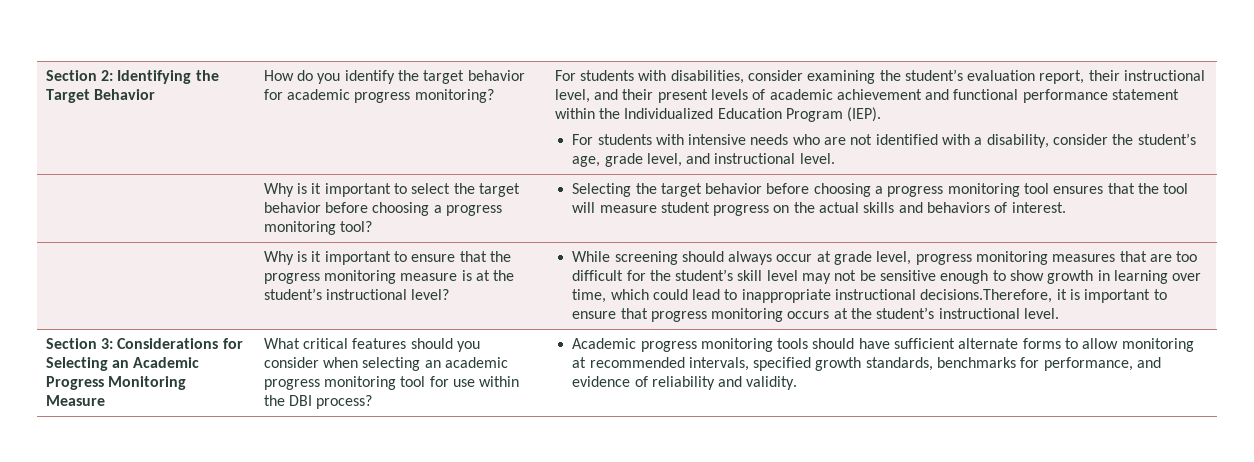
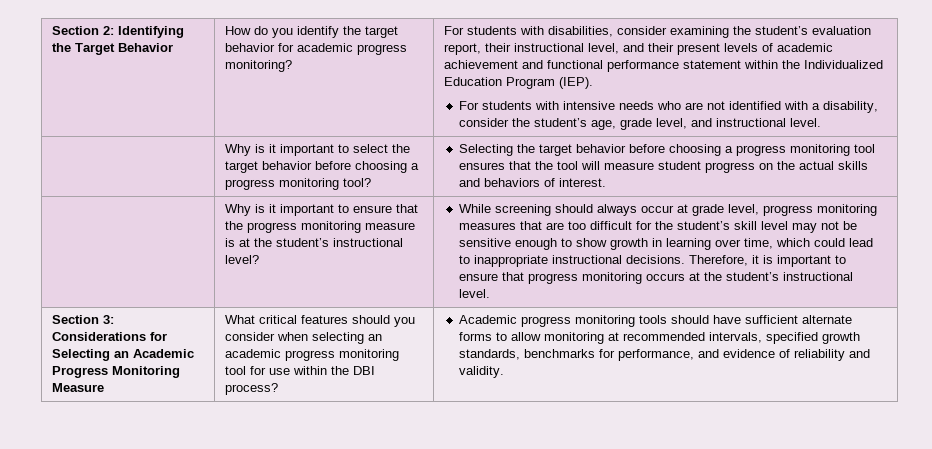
- While screening should always occur at grade level, progress monitoring measures that are too difficult for the student’s skill level may not be sensitive enough to show growth in learning over time, which could lead to inappropriate instructional decisions.Therefore, it is important to ensure that progress monitoring occurs at the student’s instructional level.
+ While screening should always occur at grade level, progress monitoring measures that are too difficult for the student’s skill level may not be sensitive enough to show growth in learning over time, which could lead to inappropriate instructional decisions. Therefore, it is important to ensure that progress monitoring occurs at the student’s instructional level.

